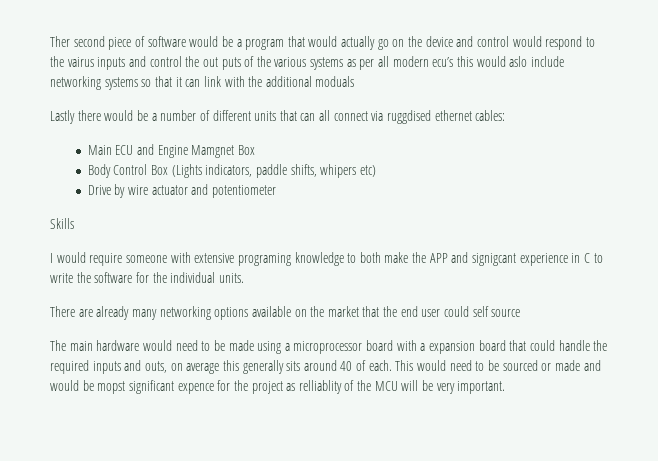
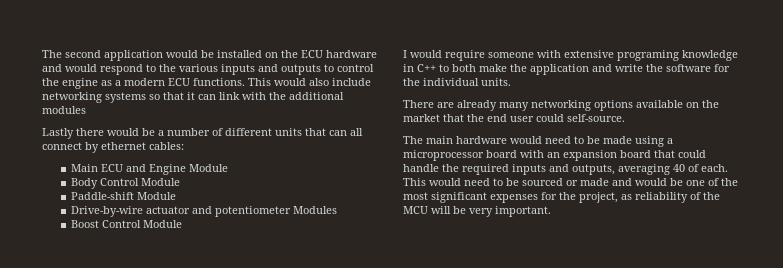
- Ther second piece of software would be a program that would actually go on the device and control would respond to the vairus inputs and control the out puts of the various systems as per all modern ecu’s this would aslo include networking systems so that it can link with the additional moduals
+ The second application would be installed on the ECU hardware and would respond to the various inputs and outputs to control the engine as a modern ECU functions. This would also include networking systems so that it can link with the additional modules
- Lastly there would be a number of different units that can all connect via ruggdised ethernet cables:
+ Lastly there would be a number of different units that can all connect by ethernet cables:
- Main ECU and Engine Mamgnet Box
+ Main ECU and Engine Module
- Body Control Box (Lights indicators, paddle shifts, whipers etc)
- Drive by wire actuator and potentiometer
- Skills
+ Body Control Module
+ Paddle-shift Module
+ Drive-by-wire actuator and potentiometer Modules
+ Boost Control Module
- I would require someone with extensive programing knowledge to both make the APP and signigcant experience in C to write the software for the individual units.
+ I would require someone with extensive programing knowledge in C++ to both make the application and write the software for the individual units.
- There are already many networking options available on the market that the end user could self source
+ There are already many networking options available on the market that the end user could self-source.
- The main hardware would need to be made using a microprocessor board with a expansion board that could handle the required inputs and outs, on average this generally sits around 40 of each.
+ The main hardware would need to be made using a microprocessor board with an expansion board that could handle the required inputs and outputs, averaging 40 of each.
- This would need to be sourced or made and would be mopst significant expence for the project as relliablity of the MCU will be very important.
+ This would need to be sourced or made and would be one of the most significant expenses for the project, as reliability of the MCU will be very important.

